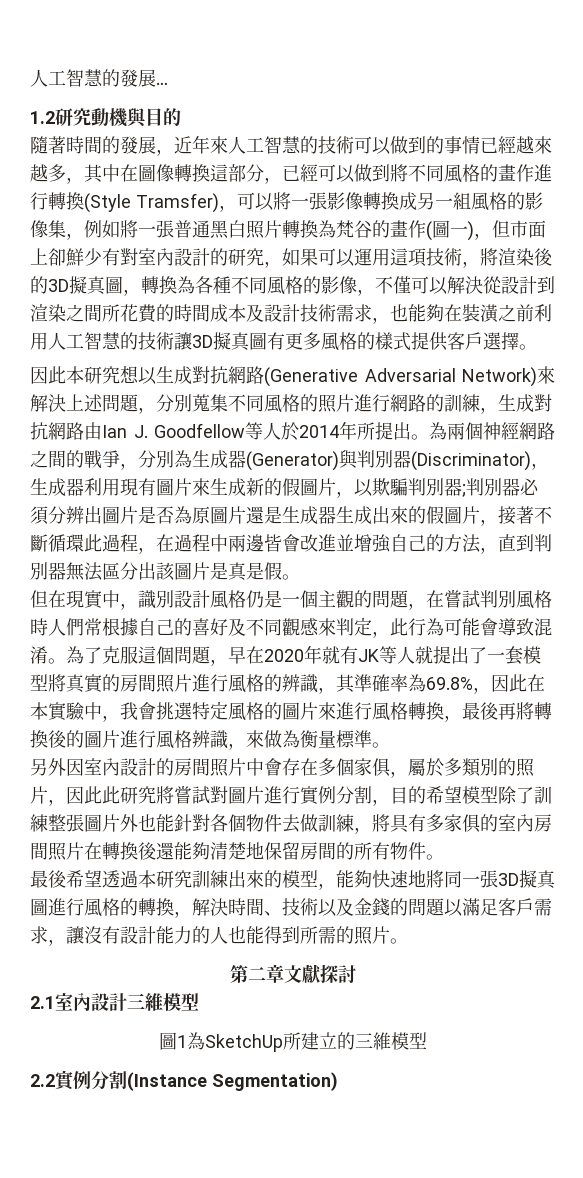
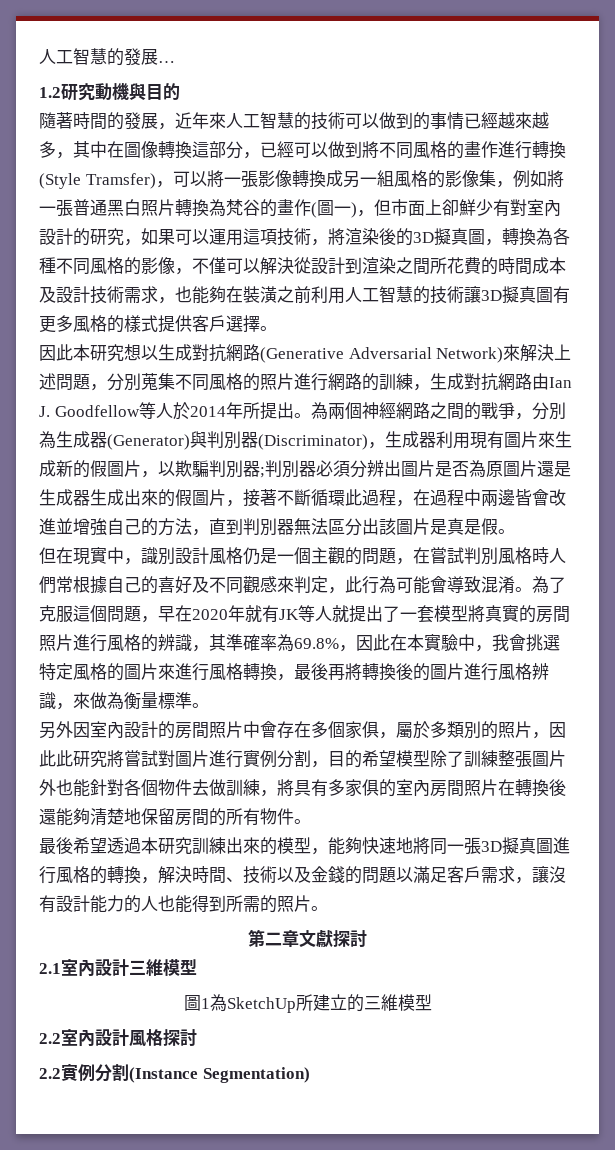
+ 2.2室內設計風格探討

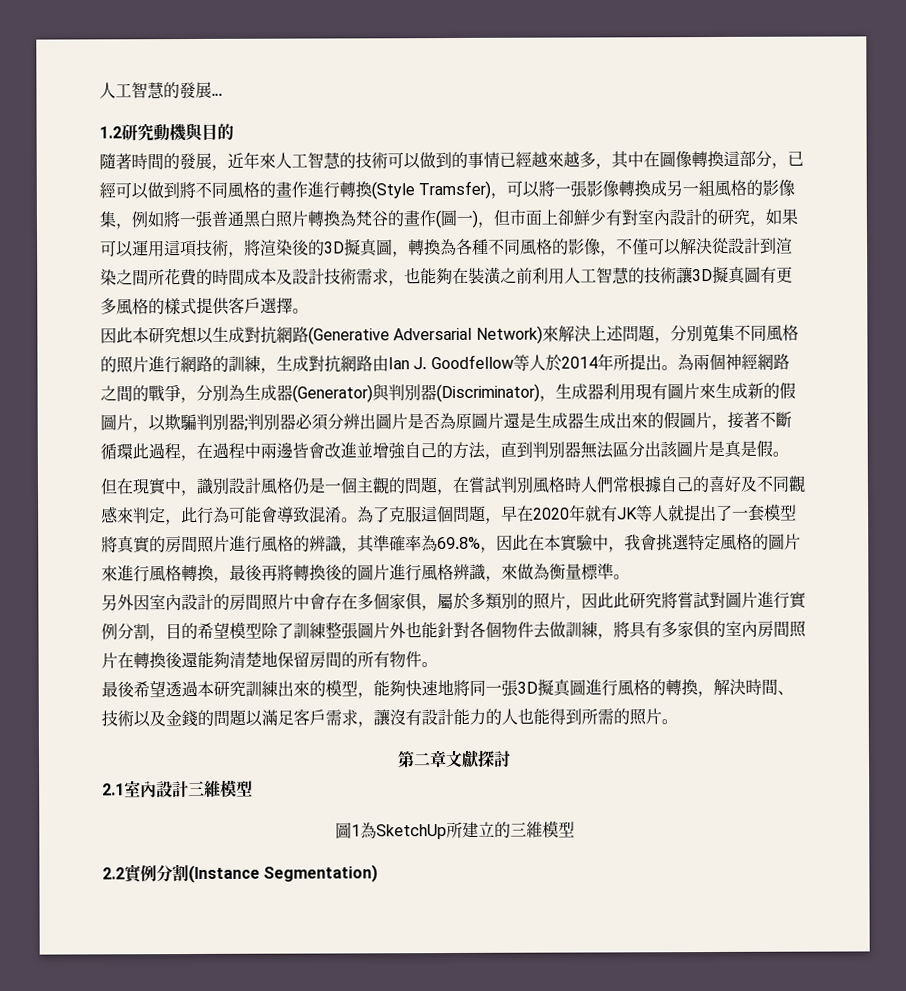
- 2.2室內設計風格探討

